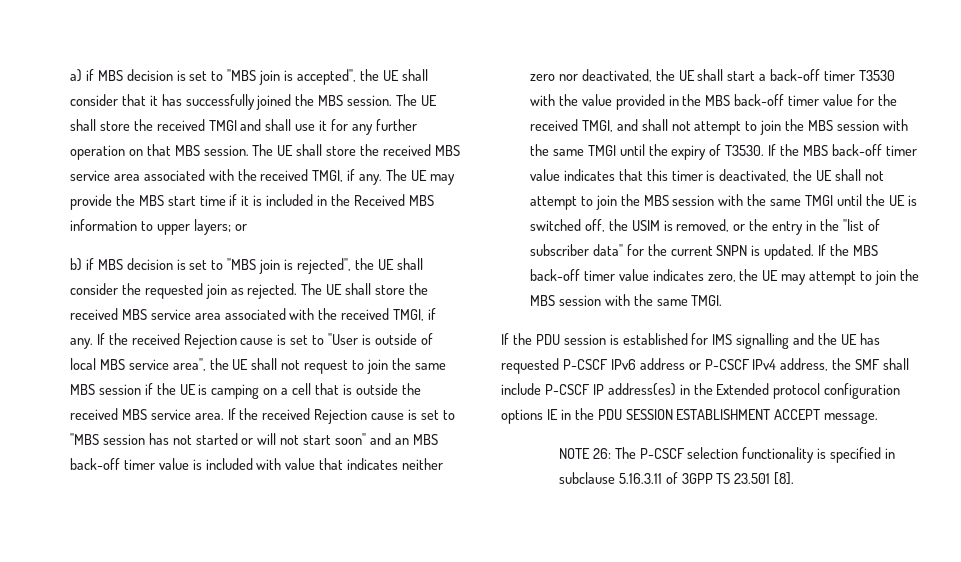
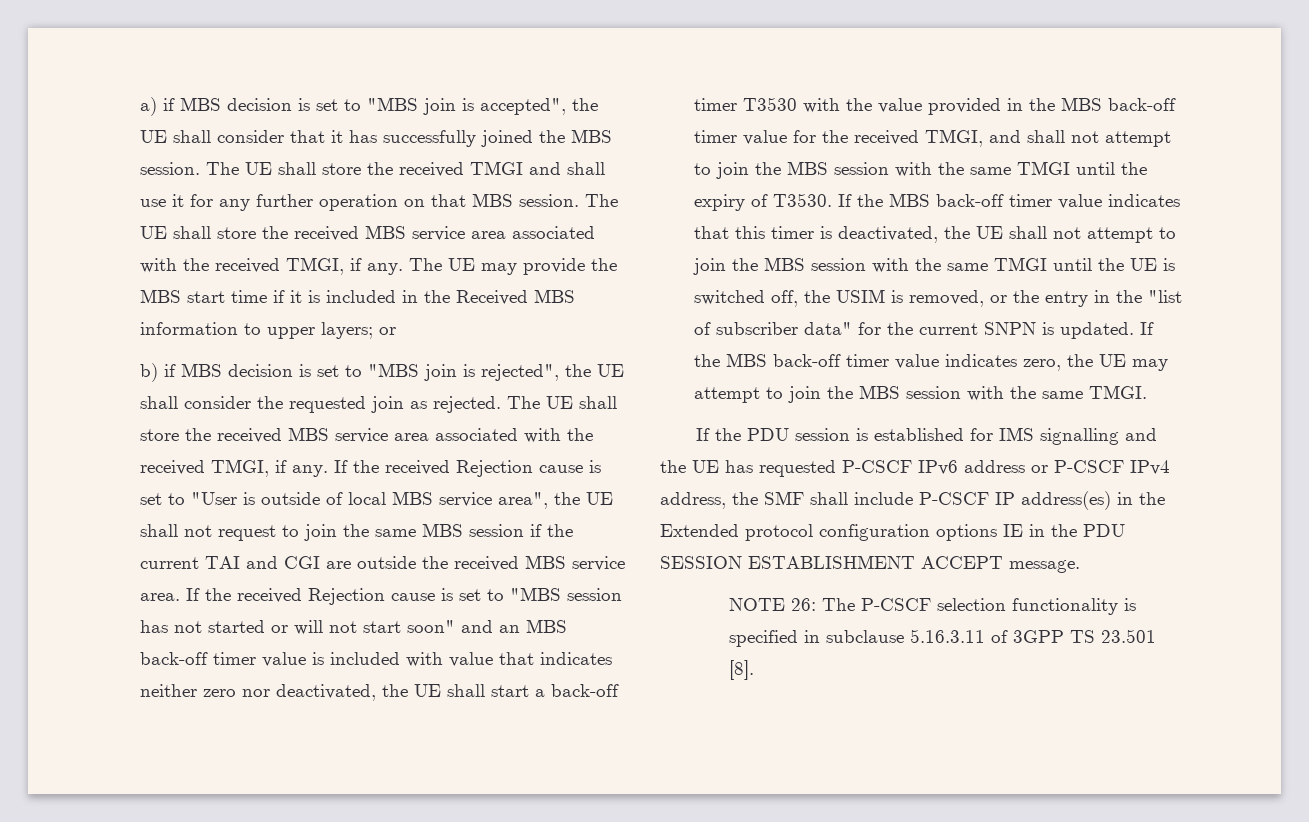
- If the received Rejection cause is set to "User is outside of local MBS service area", the UE shall not request to join the same MBS session if the UE is camping on a cell that is outside the received MBS service area.
+ If the received Rejection cause is set to "User is outside of local MBS service area", the UE shall not request to join the same MBS session if the current TAI and CGI are outside the received MBS service area.

